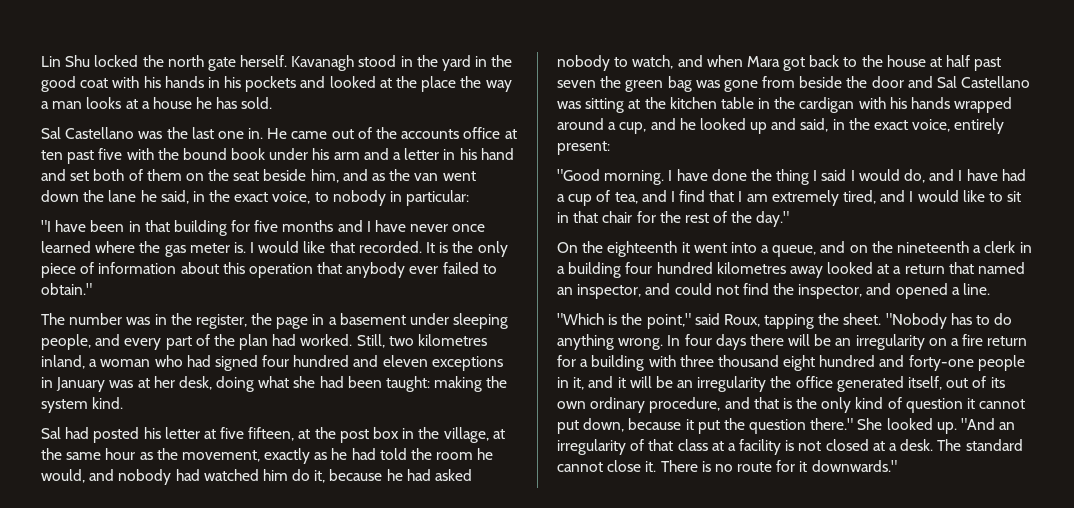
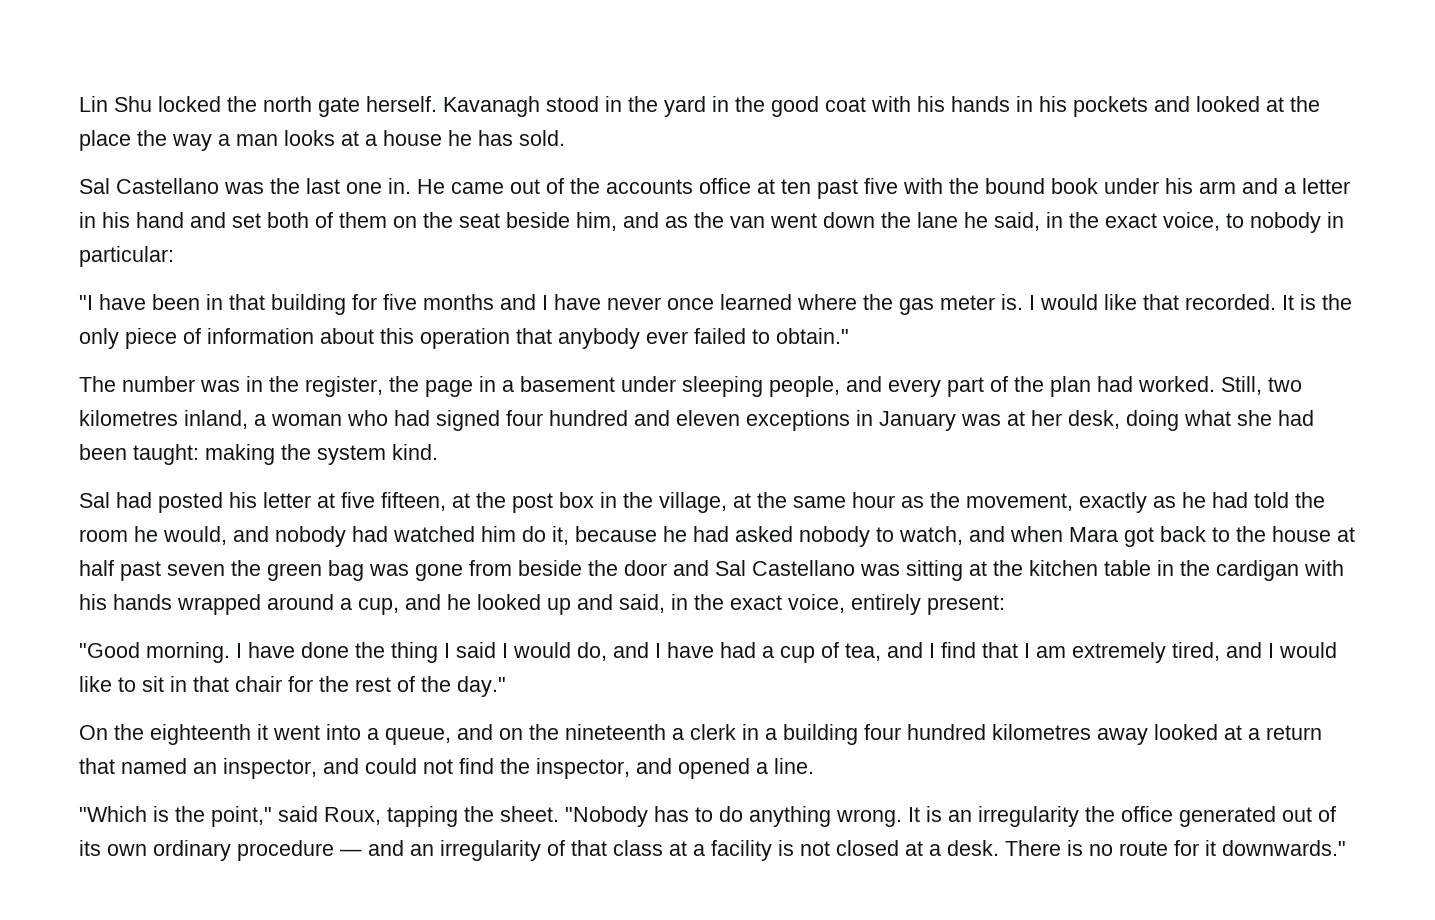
- In four days there will be an irregularity on a fire return for a building with three thousand eight hundred and forty-one people in it, and it will be an irregularity the office generated itself, out of its own ordinary procedure, and that is the only kind of question it cannot put down, because it put the question there." She looked up. "And an irregularity of that class at a facility is not closed at a desk.
+ It is an irregularity the office generated out of its own ordinary procedure — and an irregularity of that class at a facility is not closed at a desk.
- The standard cannot close it.

